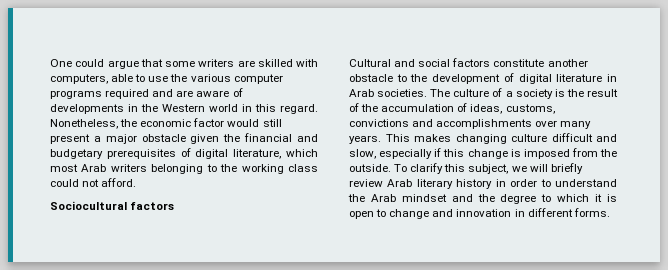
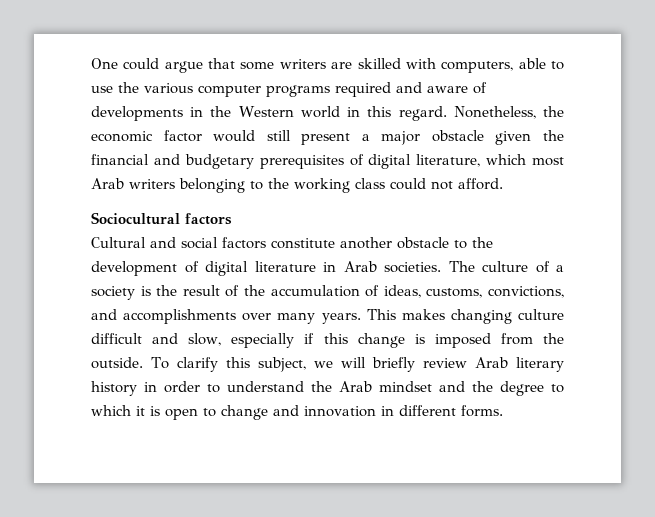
- One could argue that some writers are skilled with computers, able to use the various computer programs required and are aware of developments in the Western world in this regard.
+ One could argue that some writers are skilled with computers, able to use the various computer programs required and aware of developments in the Western world in this regard.
- The culture of a society is the result of the accumulation of ideas, customs, convictions and accomplishments over many years.
+ The culture of a society is the result of the accumulation of ideas, customs, convictions, and accomplishments over many years.

